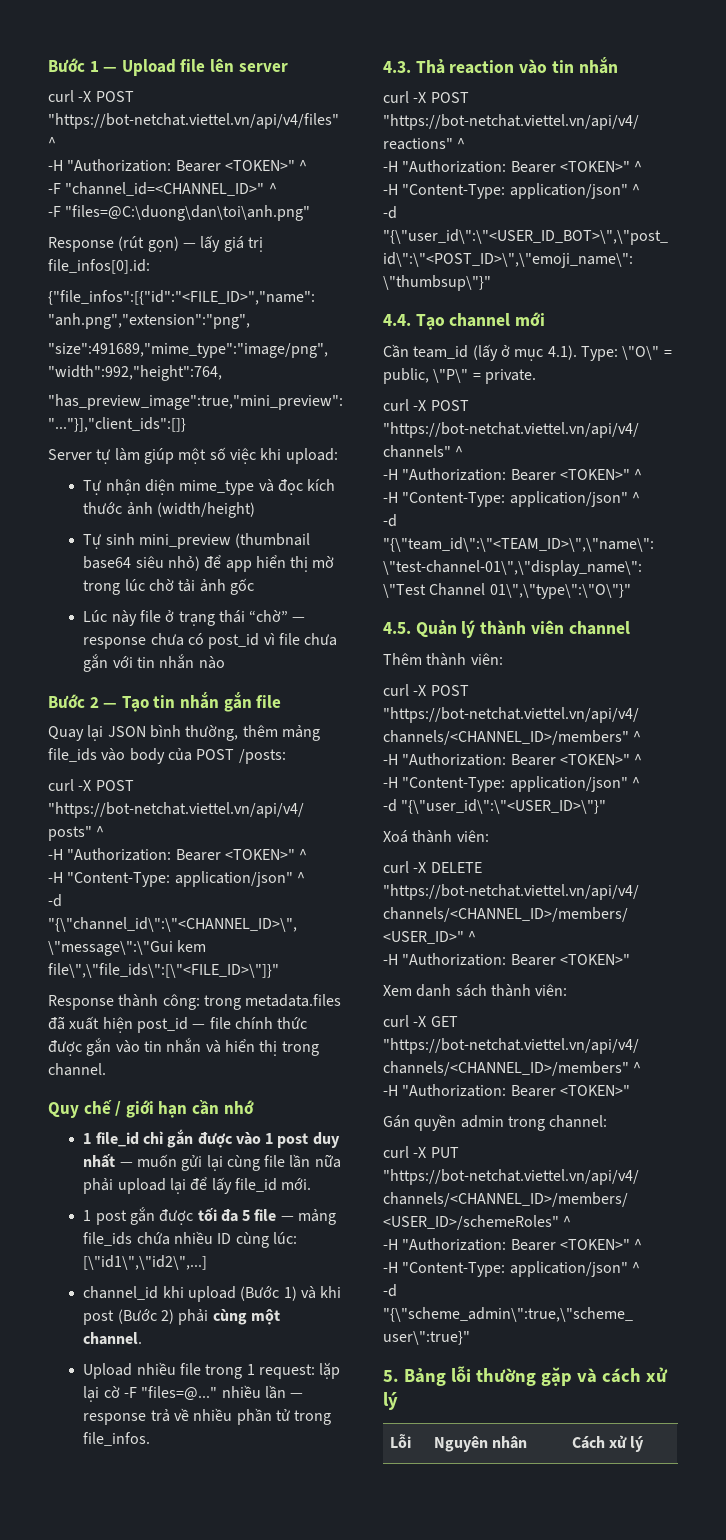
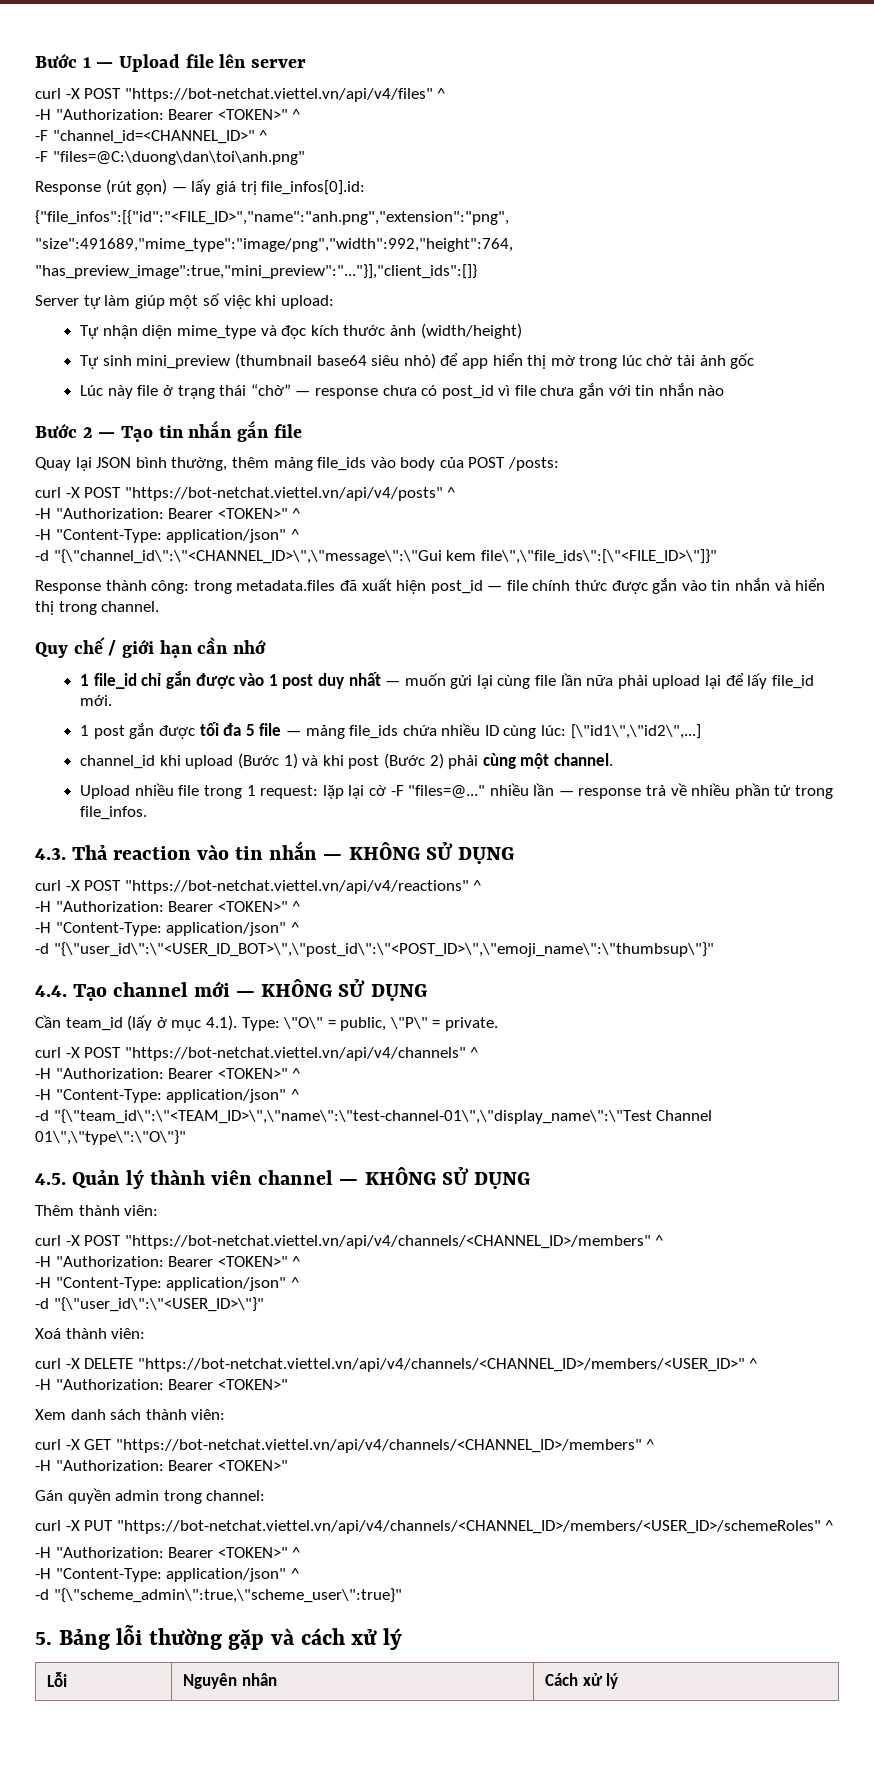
- 4.3. Thả reaction vào tin nhắn
+ 4.3. Thả reaction vào tin nhắn — KHÔNG SỬ DỤNG
- 4.4. Tạo channel mới
+ 4.4. Tạo channel mới — KHÔNG SỬ DỤNG
- 4.5. Quản lý thành viên channel
+ 4.5. Quản lý thành viên channel — KHÔNG SỬ DỤNG

